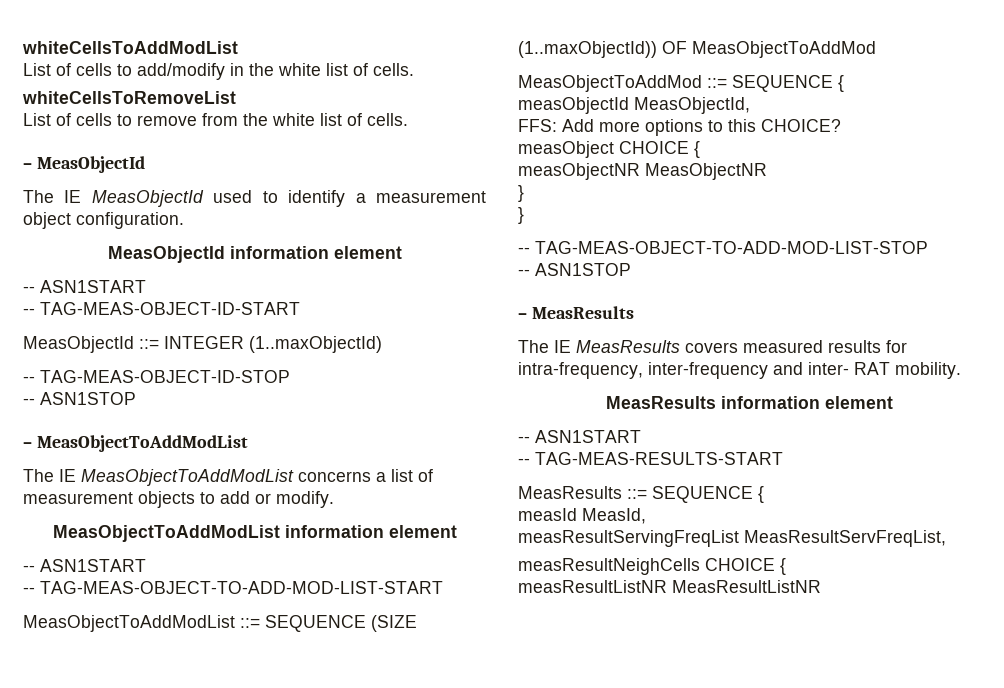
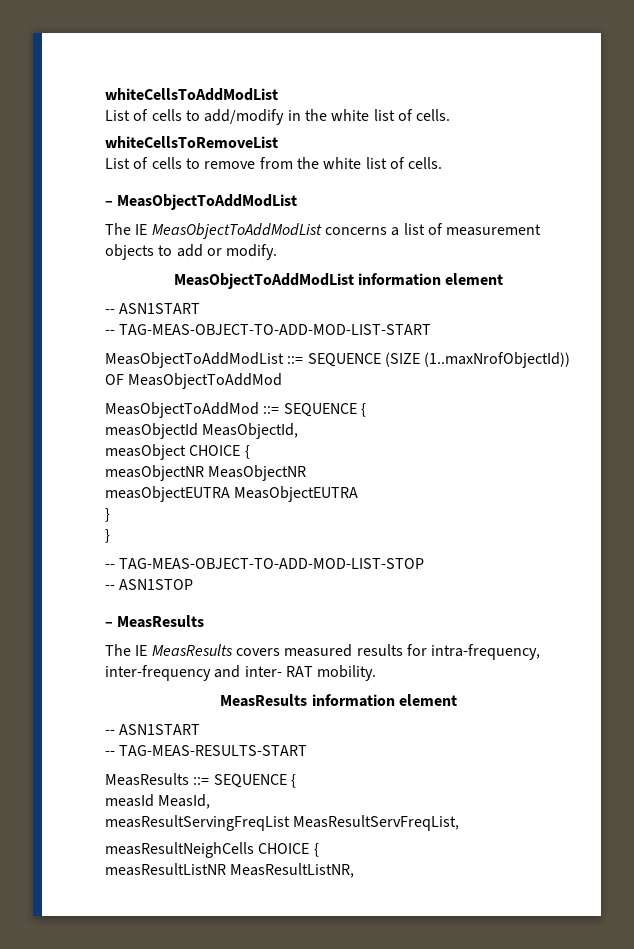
- – MeasObjectId
- The IE MeasObjectId used to identify a measurement object configuration.
- MeasObjectId information element
- -- ASN1START
- -- TAG-MEAS-OBJECT-ID-START
- MeasObjectId ::= INTEGER (1..maxObjectId)
- -- TAG-MEAS-OBJECT-ID-STOP
- -- ASN1STOP
- MeasObjectToAddModList ::= SEQUENCE (SIZE (1..maxObjectId)) OF MeasObjectToAddMod
+ MeasObjectToAddModList ::= SEQUENCE (SIZE (1..maxNrofObjectId)) OF MeasObjectToAddMod
- FFS: Add more options to this CHOICE?
+ measObjectEUTRA MeasObjectEUTRA
- measResultListNR MeasResultListNR
+ measResultListNR MeasResultListNR,

